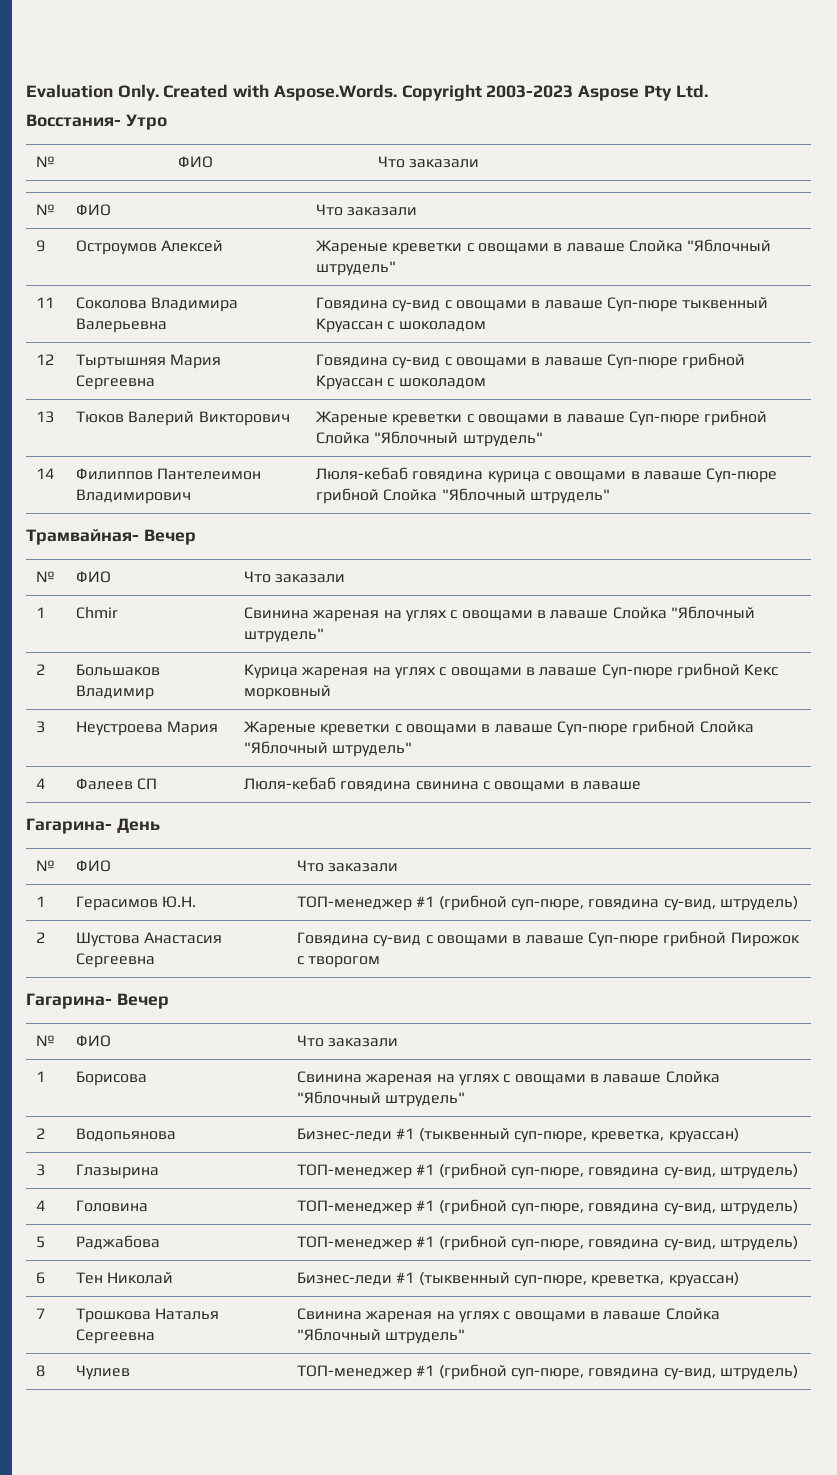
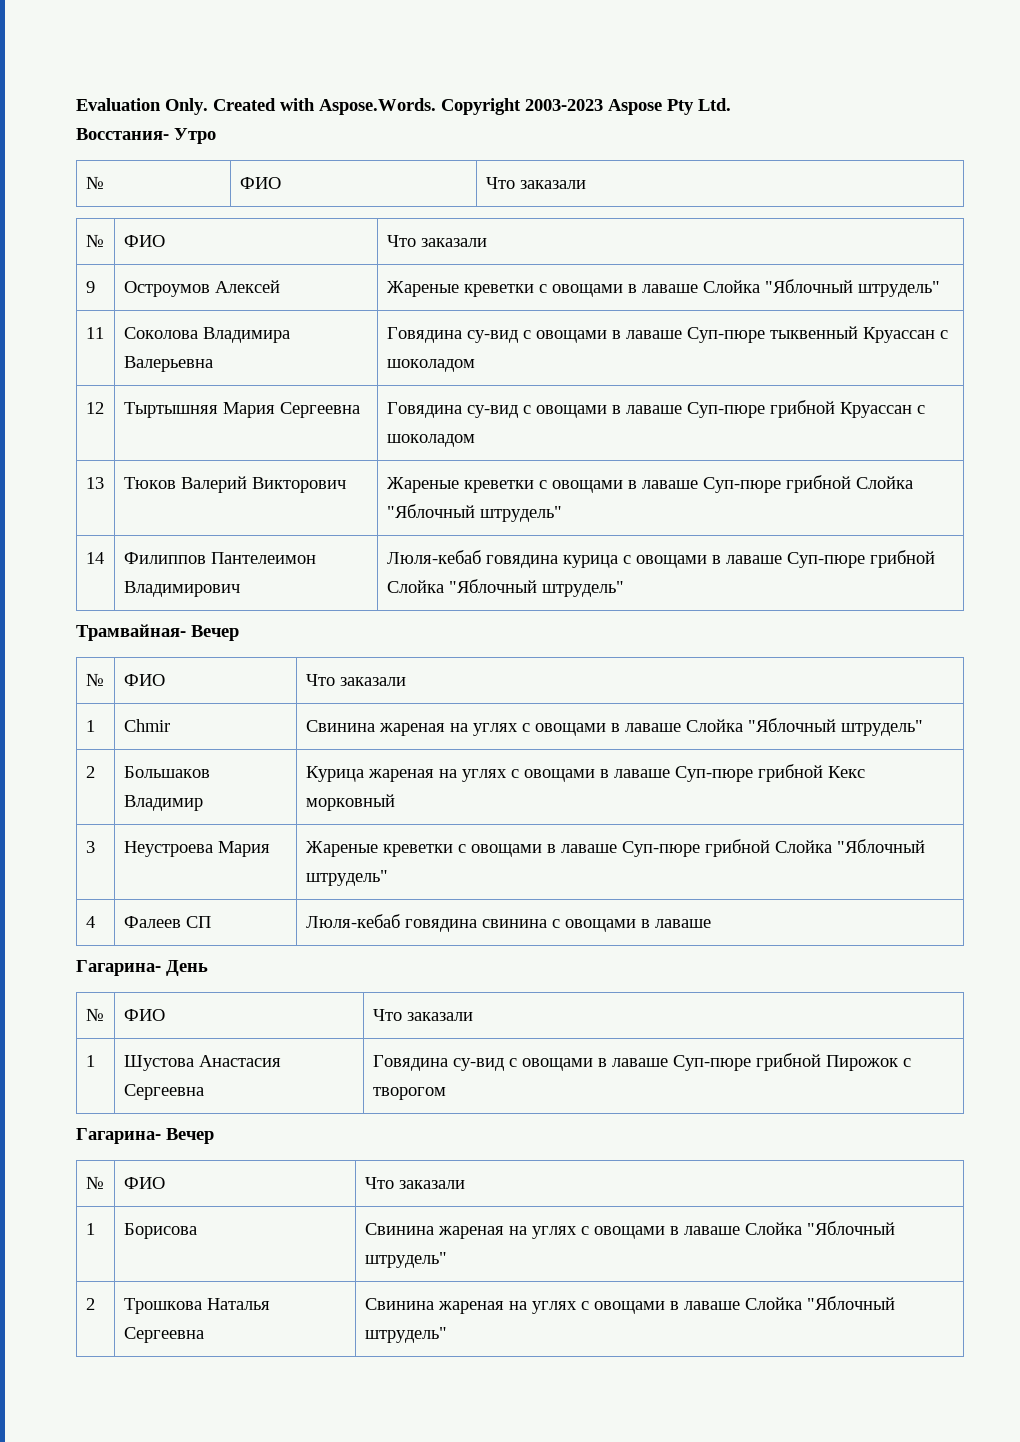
- 1 | Герасимов Ю.Н. | ТОП-менеджер #1 (грибной суп-пюре, говядина су-вид, штрудель)
- 2 | Шустова Анастасия Сергеевна | Говядина су-вид с овощами в лаваше Суп-пюре грибной Пирожок с творогом
+ 1 | Шустова Анастасия Сергеевна | Говядина су-вид с овощами в лаваше Суп-пюре грибной Пирожок с творогом
- 2 | Водопьянова | Бизнес-леди #1 (тыквенный суп-пюре, креветка, круассан)
- 3 | Глазырина | ТОП-менеджер #1 (грибной суп-пюре, говядина су-вид, штрудель)
- 4 | Головина | ТОП-менеджер #1 (грибной суп-пюре, говядина су-вид, штрудель)
- 5 | Раджабова | ТОП-менеджер #1 (грибной суп-пюре, говядина су-вид, штрудель)
- 6 | Тен Николай | Бизнес-леди #1 (тыквенный суп-пюре, креветка, круассан)
- 7 | Трошкова Наталья Сергеевна | Свинина жареная на углях с овощами в лаваше Слойка "Яблочный штрудель"
+ 2 | Трошкова Наталья Сергеевна | Свинина жареная на углях с овощами в лаваше Слойка "Яблочный штрудель"
- 8 | Чулиев | ТОП-менеджер #1 (грибной суп-пюре, говядина су-вид, штрудель)

